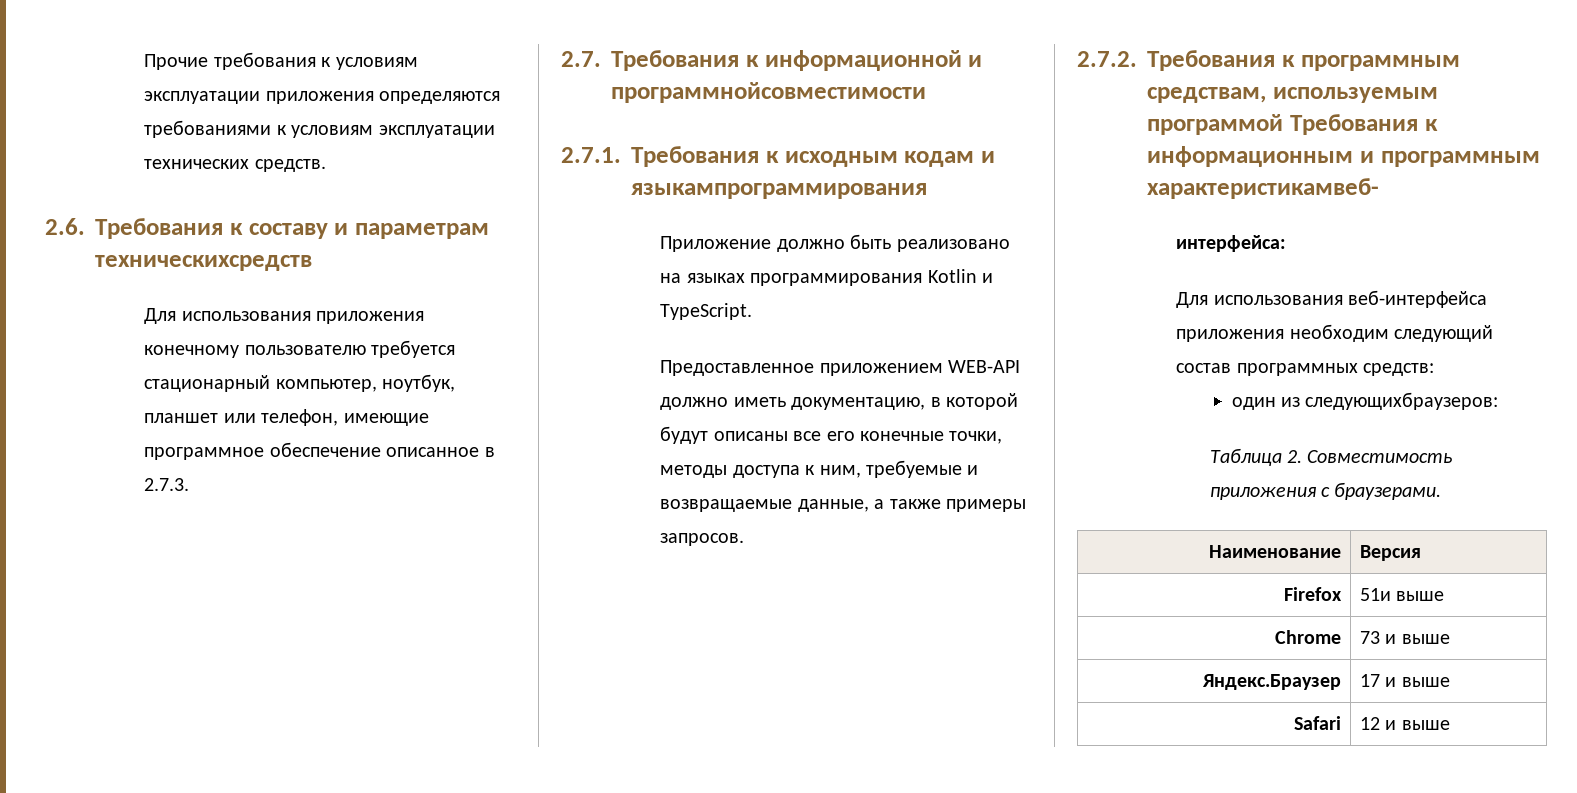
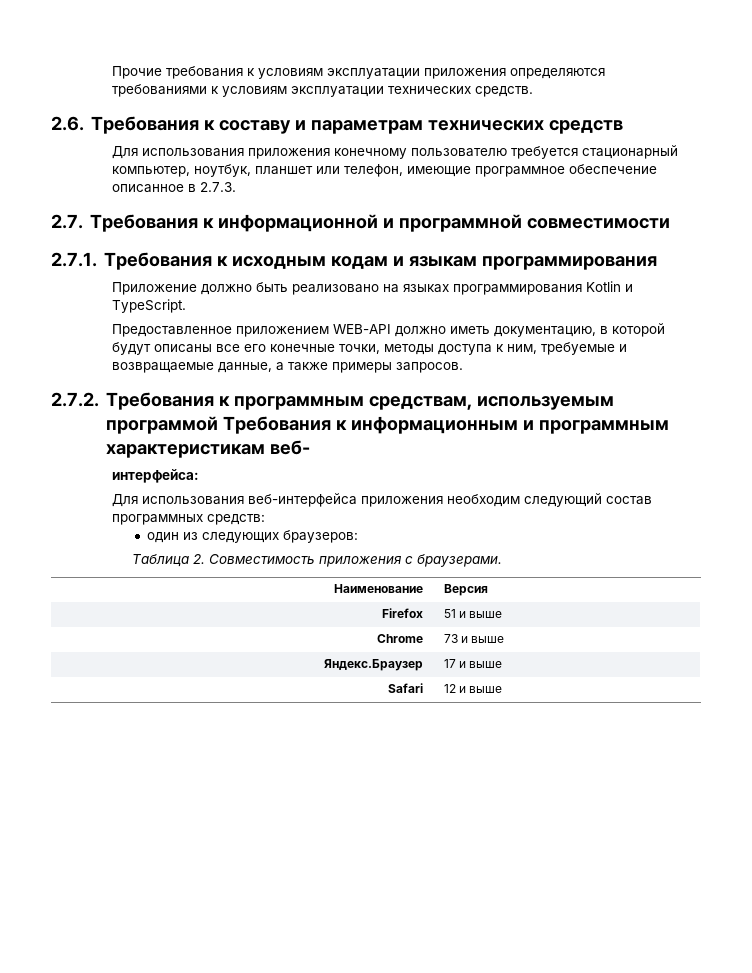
- 2.6. Требования к составу и параметрам техническихсредств
+ 2.6. Требования к составу и параметрам технических средств
- 2.7. Требования к информационной и программнойсовместимости
+ 2.7. Требования к информационной и программной совместимости
- 2.7.1. Требования к исходным кодам и языкампрограммирования
+ 2.7.1. Требования к исходным кодам и языкам программирования
- 2.7.2. Требования к программным средствам, используемым программой Требования к информационным и программным характеристикамвеб-
+ 2.7.2. Требования к программным средствам, используемым программой Требования к информационным и программным характеристикам веб-
- один из следующихбраузеров:
+ один из следующих браузеров:
- Firefox | 51и выше
+ Firefox | 51 и выше

